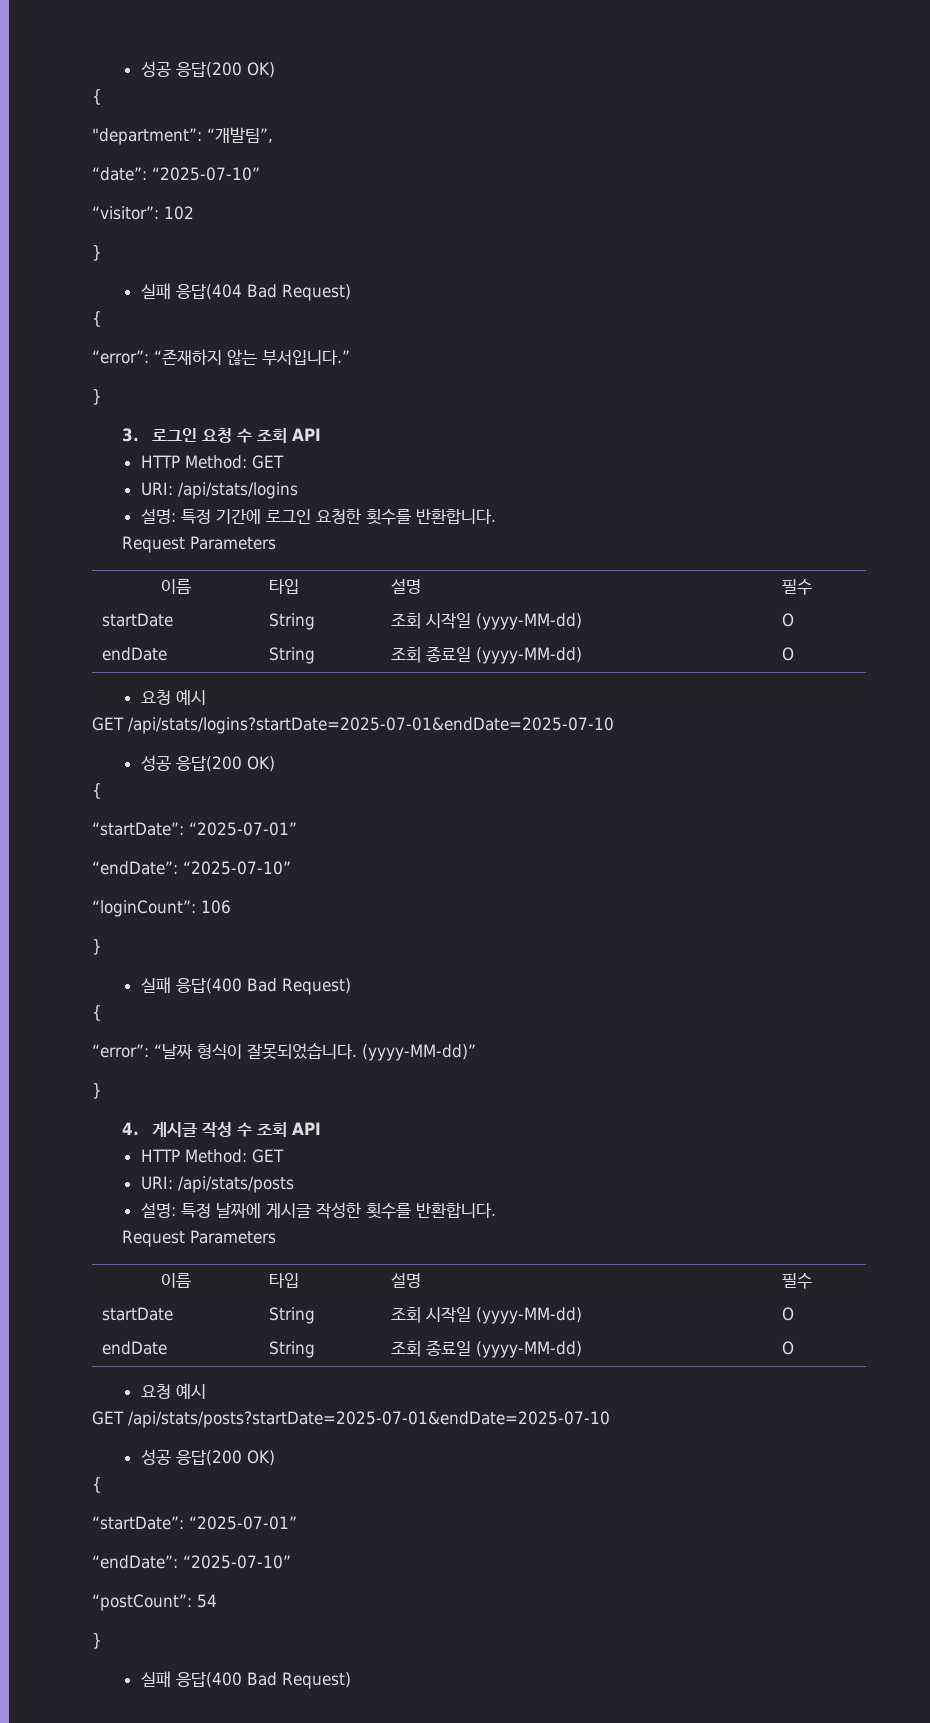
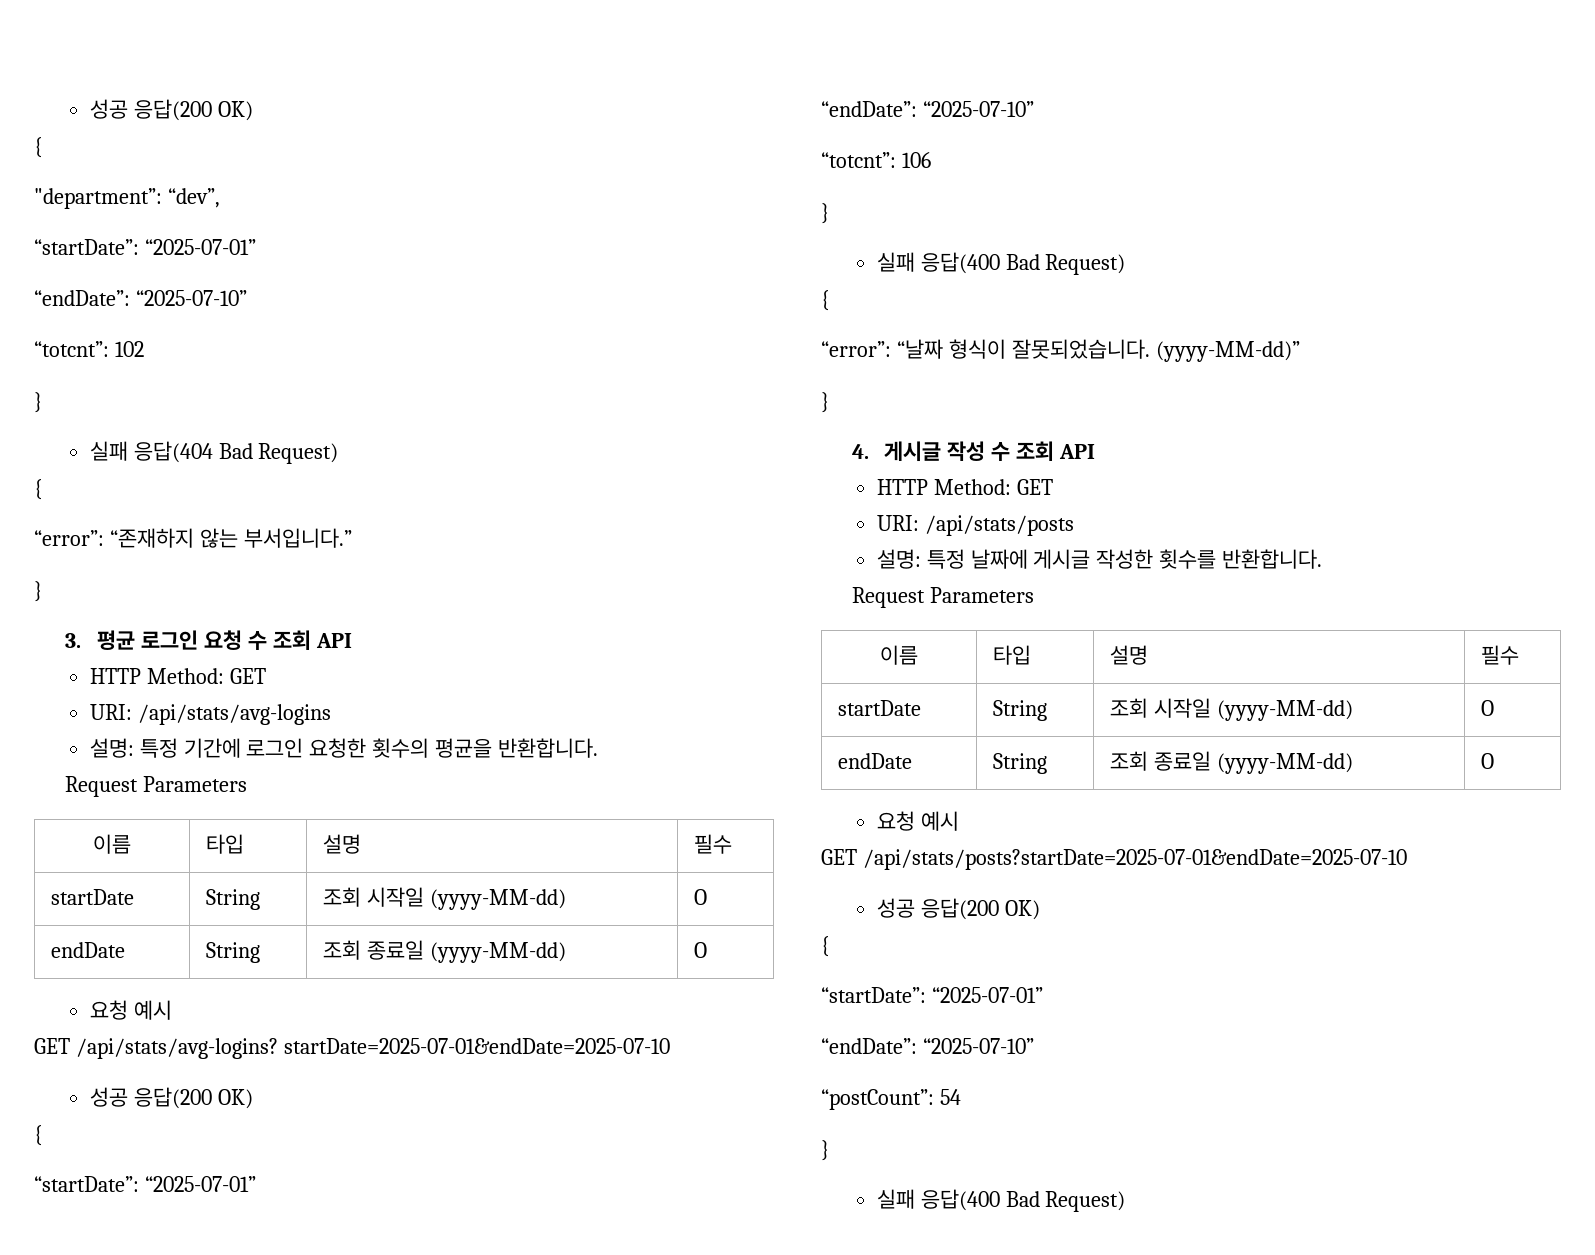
- "department”: “개발팀”,
- “date”: “2025-07-10”
- “visitor”: 102
+ "department”: “dev”,
+ “startDate”: “2025-07-01”
+ “endDate”: “2025-07-10”
+ “totcnt”: 102
- 3. 로그인 요청 수 조회 API
+ 3. 평균 로그인 요청 수 조회 API
- URI: /api/stats/logins
+ URI: /api/stats/avg-logins
- 설명: 특정 기간에 로그인 요청한 횟수를 반환합니다.
+ 설명: 특정 기간에 로그인 요청한 횟수의 평균을 반환합니다.
- GET /api/stats/logins?startDate=2025-07-01&endDate=2025-07-10
+ GET /api/stats/avg-logins? startDate=2025-07-01&endDate=2025-07-10
  성공 응답(200 OK)
  {
  “startDate”: “2025-07-01”
  “endDate”: “2025-07-10”
- “loginCount”: 106
+ “totcnt”: 106

